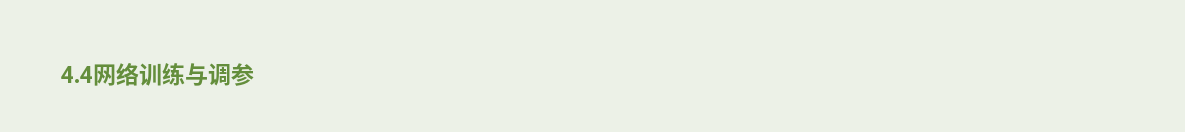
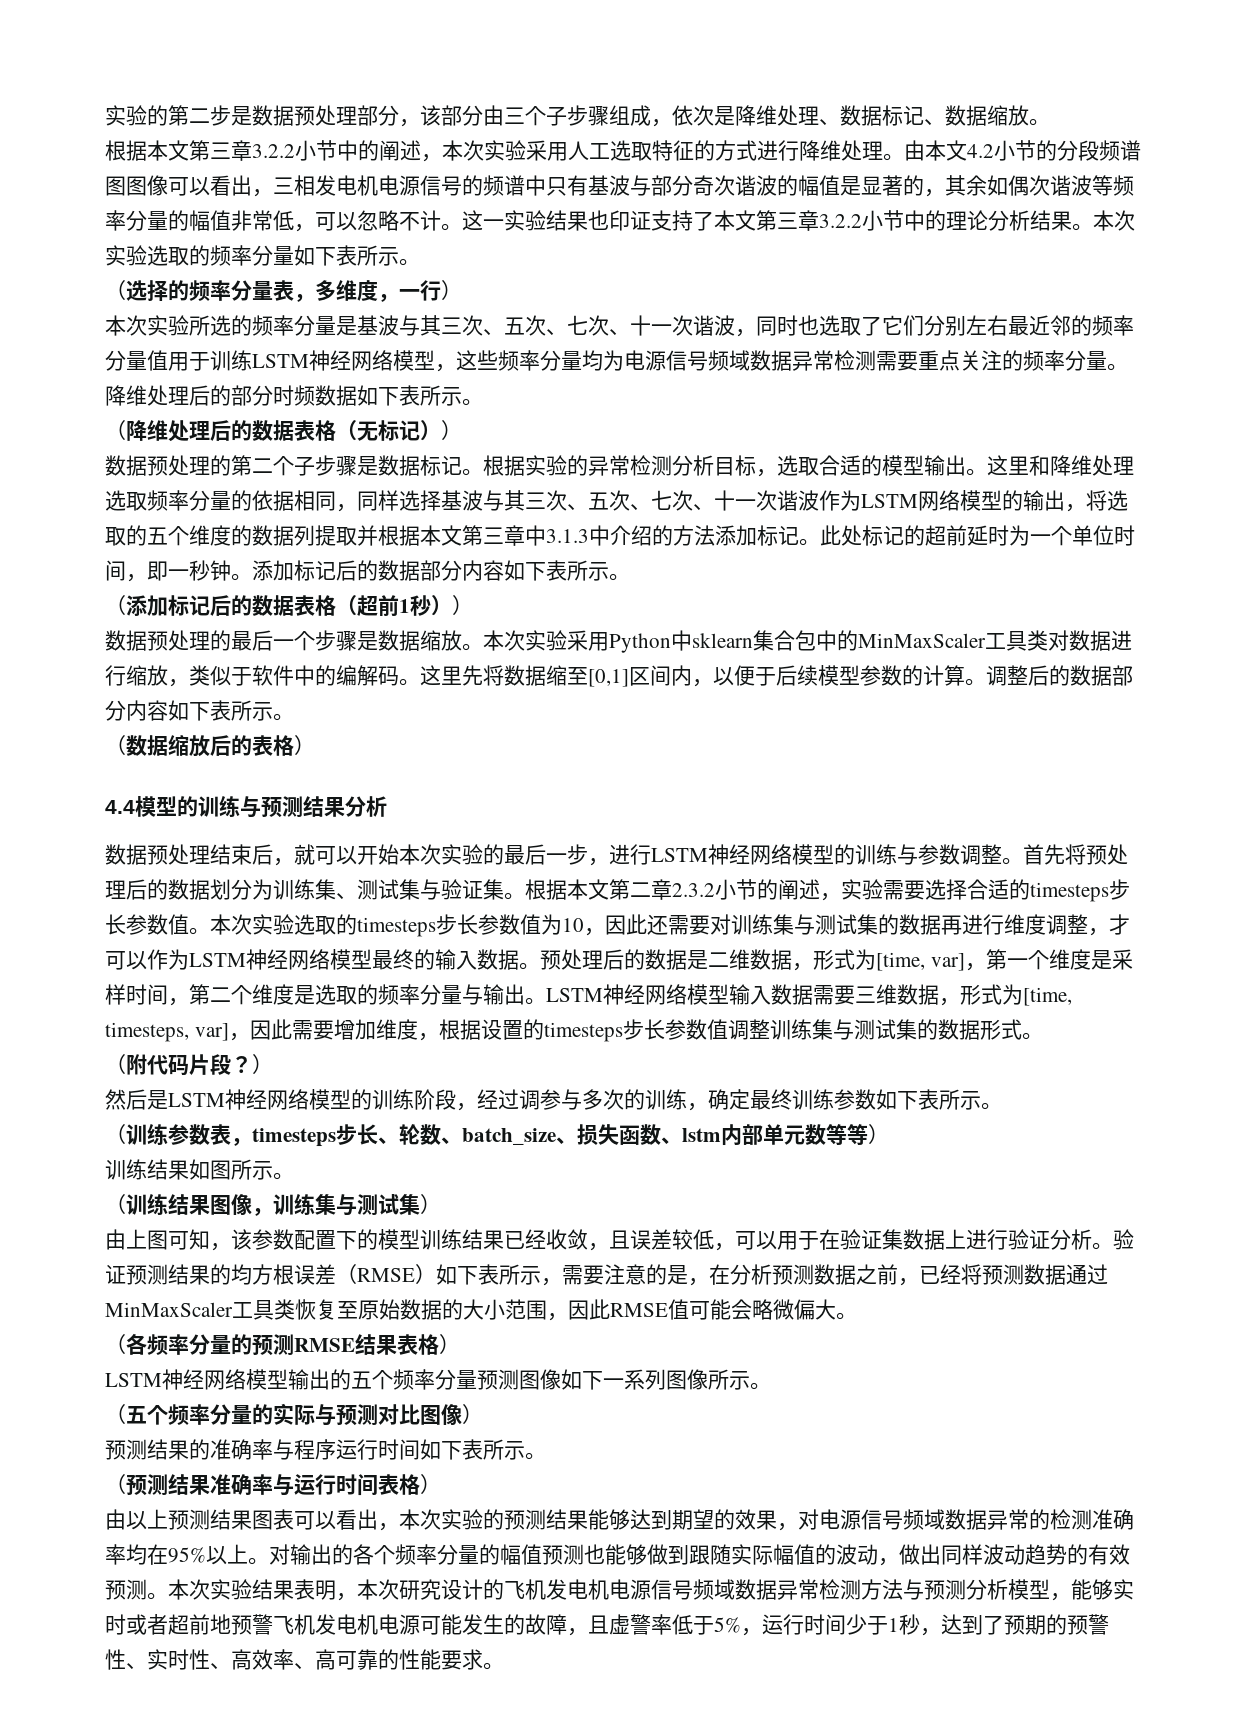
- 4.4网络训练与调参
+ 实验的第二步是数据预处理部分，该部分由三个子步骤组成，依次是降维处理、数据标记、数据缩放。
+ 根据本文第三章3.2.2小节中的阐述，本次实验采用人工选取特征的方式进行降维处理。由本文4.2小节的分段频谱图图像可以看出，三相发电机电源信号的频谱中只有基波与部分奇次谐波的幅值是显著的，其余如偶次谐波等频率分量的幅值非常低，可以忽略不计。这一实验结果也印证支持了本文第三章3.2.2小节中的理论分析结果。本次实验选取的频率分量如下表所示。
+ （选择的频率分量表，多维度，一行）
+ 本次实验所选的频率分量是基波与其三次、五次、七次、十一次谐波，同时也选取了它们分别左右最近邻的频率分量值用于训练LSTM神经网络模型，这些频率分量均为电源信号频域数据异常检测需要重点关注的频率分量。降维处理后的部分时频数据如下表所示。
+ （降维处理后的数据表格（无标记））
+ 数据预处理的第二个子步骤是数据标记。根据实验的异常检测分析目标，选取合适的模型输出。这里和降维处理选取频率分量的依据相同，同样选择基波与其三次、五次、七次、十一次谐波作为LSTM网络模型的输出，将选取的五个维度的数据列提取并根据本文第三章中3.1.3中介绍的方法添加标记。此处标记的超前延时为一个单位时间，即一秒钟。添加标记后的数据部分内容如下表所示。
+ （添加标记后的数据表格（超前1秒））
+ 数据预处理的最后一个步骤是数据缩放。本次实验采用Python中sklearn集合包中的MinMaxScaler工具类对数据进行缩放，类似于软件中的编解码。这里先将数据缩至[0,1]区间内，以便于后续模型参数的计算。调整后的数据部分内容如下表所示。
+ （数据缩放后的表格）
+ 4.4模型的训练与预测结果分析
+ 数据预处理结束后，就可以开始本次实验的最后一步，进行LSTM神经网络模型的训练与参数调整。首先将预处理后的数据划分为训练集、测试集与验证集。根据本文第二章2.3.2小节的阐述，实验需要选择合适的timesteps步长参数值。本次实验选取的timesteps步长参数值为10，因此还需要对训练集与测试集的数据再进行维度调整，才可以作为LSTM神经网络模型最终的输入数据。预处理后的数据是二维数据，形式为[time, var]，第一个维度是采样时间，第二个维度是选取的频率分量与输出。LSTM神经网络模型输入数据需要三维数据，形式为[time, timesteps, var]，因此需要增加维度，根据设置的timesteps步长参数值调整训练集与测试集的数据形式。
+ （附代码片段？）
+ 然后是LSTM神经网络模型的训练阶段，经过调参与多次的训练，确定最终训练参数如下表所示。
+ （训练参数表，timesteps步长、轮数、batch_size、损失函数、lstm内部单元数等等）
+ 训练结果如图所示。
+ （训练结果图像，训练集与测试集）
+ 由上图可知，该参数配置下的模型训练结果已经收敛，且误差较低，可以用于在验证集数据上进行验证分析。验证预测结果的均方根误差（RMSE）如下表所示，需要注意的是，在分析预测数据之前，已经将预测数据通过MinMaxScaler工具类恢复至原始数据的大小范围，因此RMSE值可能会略微偏大。
+ （各频率分量的预测RMSE结果表格）
+ LSTM神经网络模型输出的五个频率分量预测图像如下一系列图像所示。
+ （五个频率分量的实际与预测对比图像）
+ 预测结果的准确率与程序运行时间如下表所示。
+ （预测结果准确率与运行时间表格）
+ 由以上预测结果图表可以看出，本次实验的预测结果能够达到期望的效果，对电源信号频域数据异常的检测准确率均在95%以上。对输出的各个频率分量的幅值预测也能够做到跟随实际幅值的波动，做出同样波动趋势的有效预测。本次实验结果表明，本次研究设计的飞机发电机电源信号频域数据异常检测方法与预测分析模型，能够实时或者超前地预警飞机发电机电源可能发生的故障，且虚警率低于5%，运行时间少于1秒，达到了预期的预警性、实时性、高效率、高可靠的性能要求。

